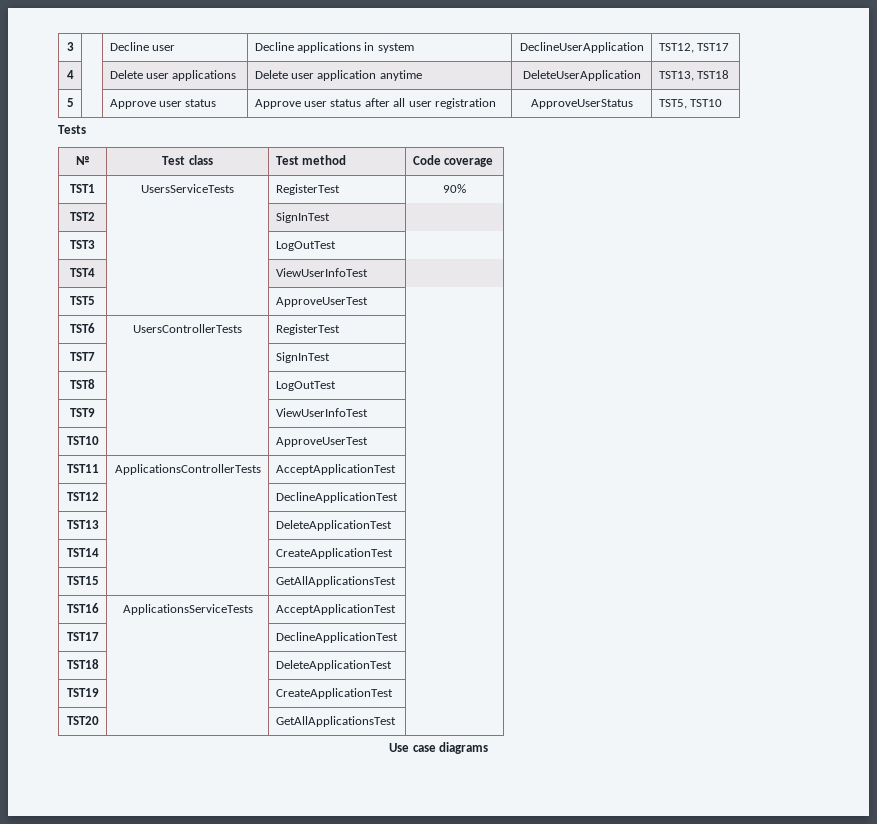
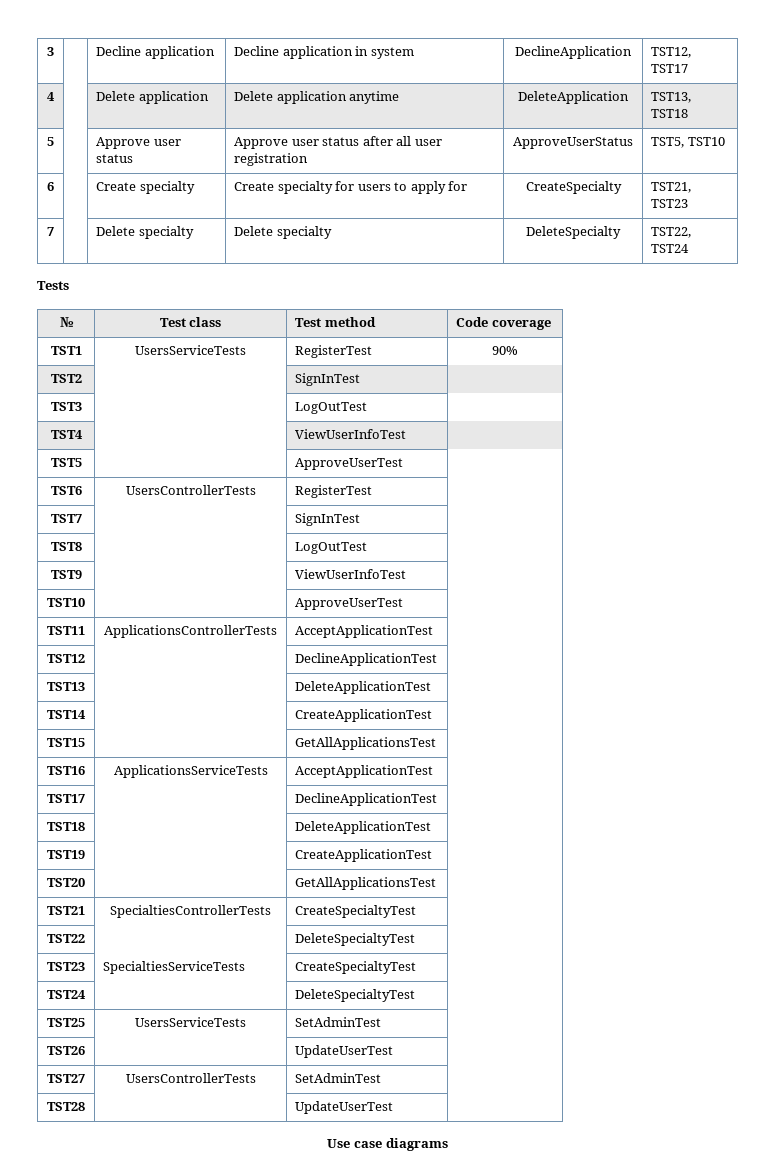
- 3 | | Decline user | Decline applications in system | DeclineUserApplication | TST12, TST17
+ 3 | | Decline application | Decline application in system | DeclineApplication | TST12, TST17
- 4 | | Delete user applications | Delete user application anytime | DeleteUserApplication | TST13, TST18
+ 4 | | Delete application | Delete application anytime | DeleteApplication | TST13, TST18
+ 6 | | Create specialty | Create specialty for users to apply for | CreateSpecialty | TST21, TST23
+ 7 | | Delete specialty | Delete specialty | DeleteSpecialty | TST22, TST24
+ TST21 | SpecialtiesControllerTests | CreateSpecialtyTest |
+ TST22 | | DeleteSpecialtyTest |
+ TST23 | SpecialtiesServiceTests | CreateSpecialtyTest |
+ TST24 | | DeleteSpecialtyTest |
+ TST25 | UsersServiceTests | SetAdminTest |
+ TST26 | | UpdateUserTest |
+ TST27 | UsersControllerTests | SetAdminTest |
+ TST28 | | UpdateUserTest |

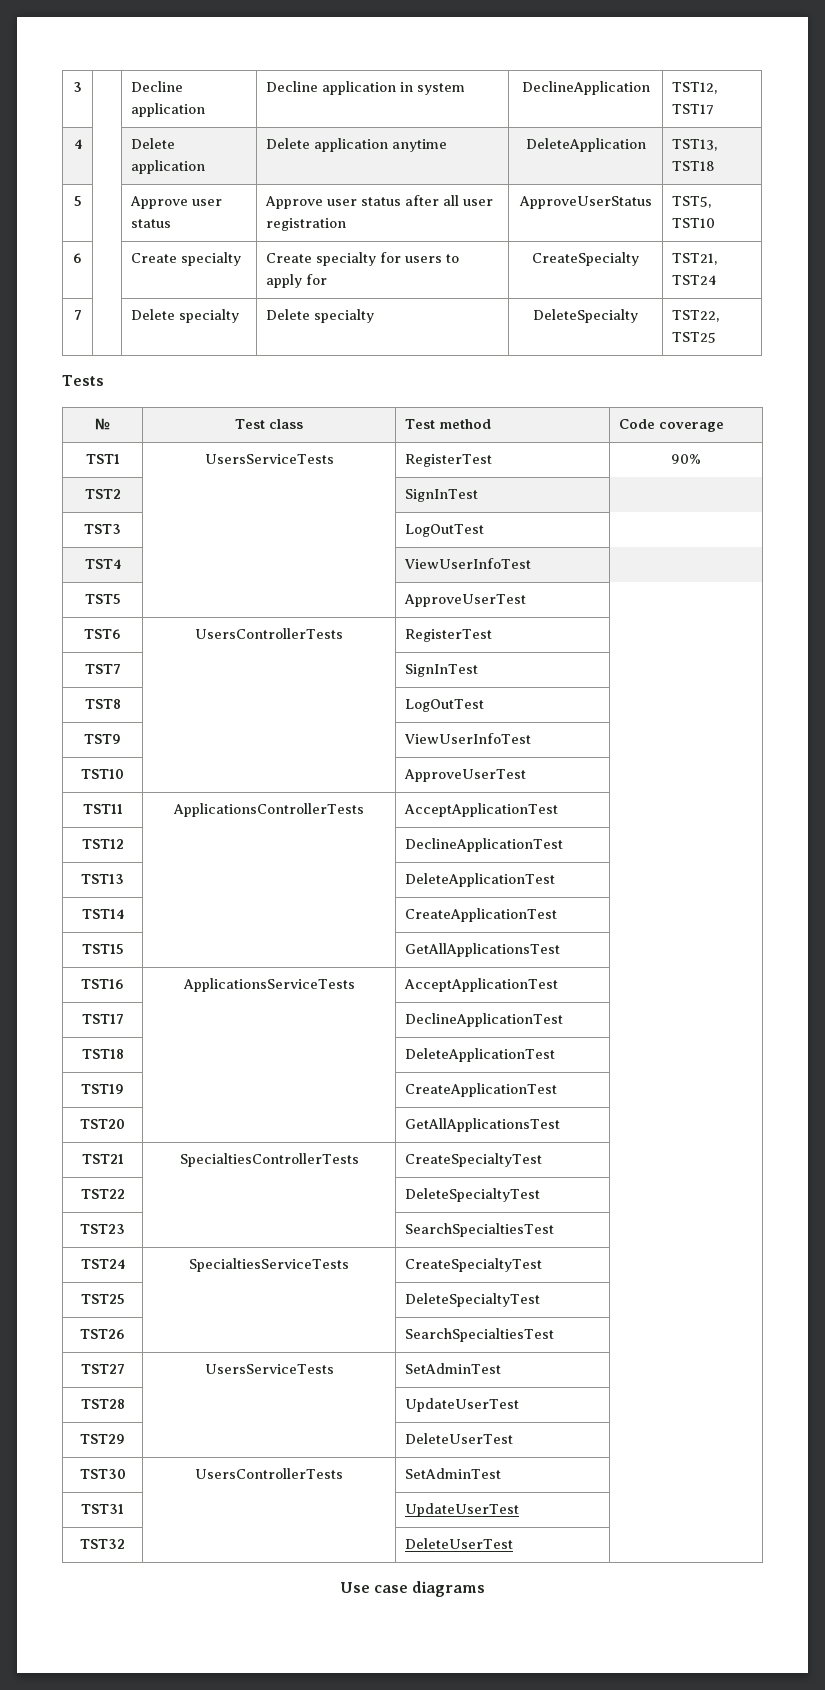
- 6 | | Create specialty | Create specialty for users to apply for | CreateSpecialty | TST21, TST23
+ 6 | | Create specialty | Create specialty for users to apply for | CreateSpecialty | TST21, TST24
- 7 | | Delete specialty | Delete specialty | DeleteSpecialty | TST22, TST24
+ 7 | | Delete specialty | Delete specialty | DeleteSpecialty | TST22, TST25
- TST23 | SpecialtiesServiceTests | CreateSpecialtyTest |
+ TST23 | | SearchSpecialtiesTest |
+ TST24 | SpecialtiesServiceTests | CreateSpecialtyTest |
- TST24 | | DeleteSpecialtyTest |
- TST25 | UsersServiceTests | SetAdminTest |
+ TST25 | | DeleteSpecialtyTest |
- TST26 | | UpdateUserTest |
+ TST26 | | SearchSpecialtiesTest |
- TST27 | UsersControllerTests | SetAdminTest |
+ TST27 | UsersServiceTests | SetAdminTest |
+ TST29 | | DeleteUserTest |
+ TST30 | UsersControllerTests | SetAdminTest |
+ TST31 | | UpdateUserTest |
+ TST32 | | DeleteUserTest |

